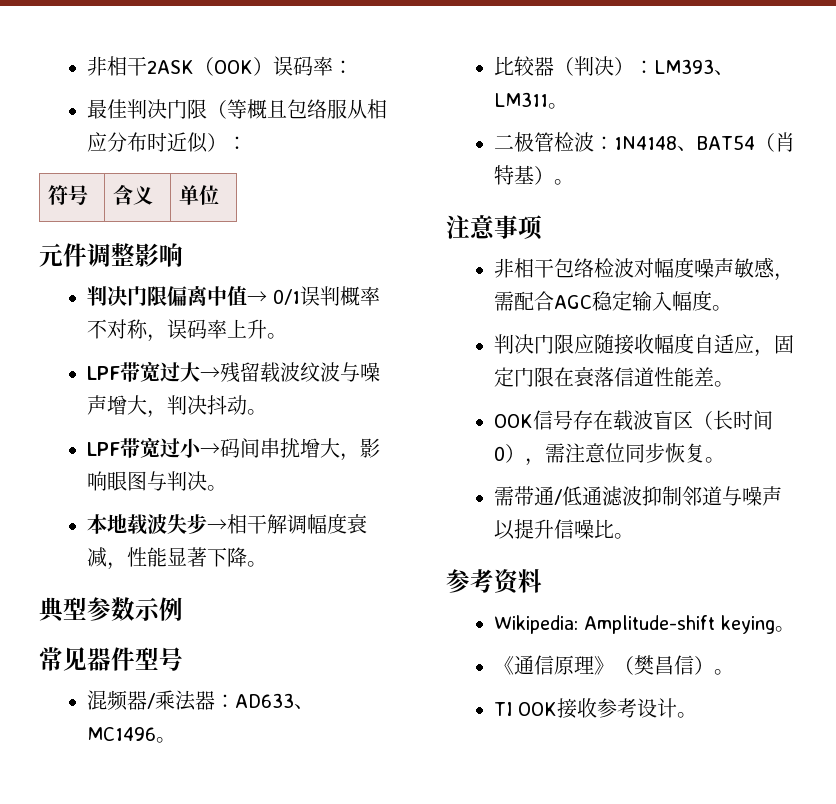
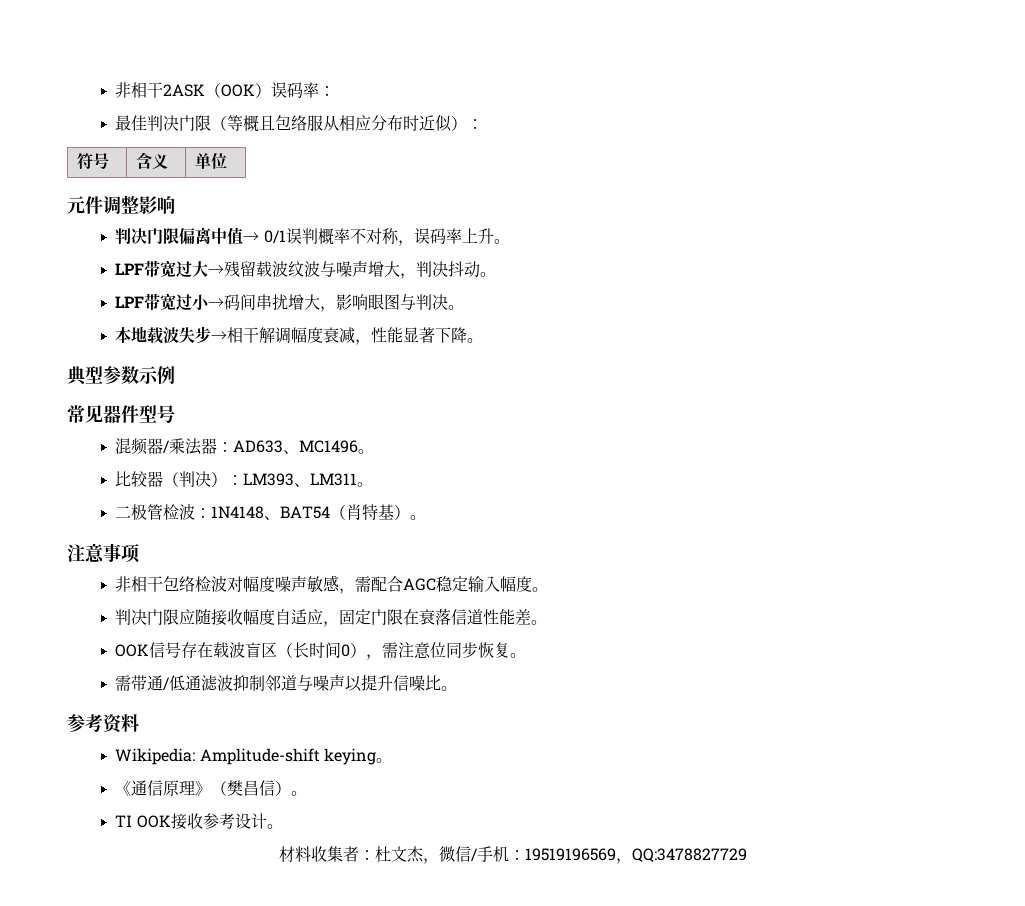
+ 材料收集者：杜文杰，微信/手机：19519196569，QQ:3478827729

